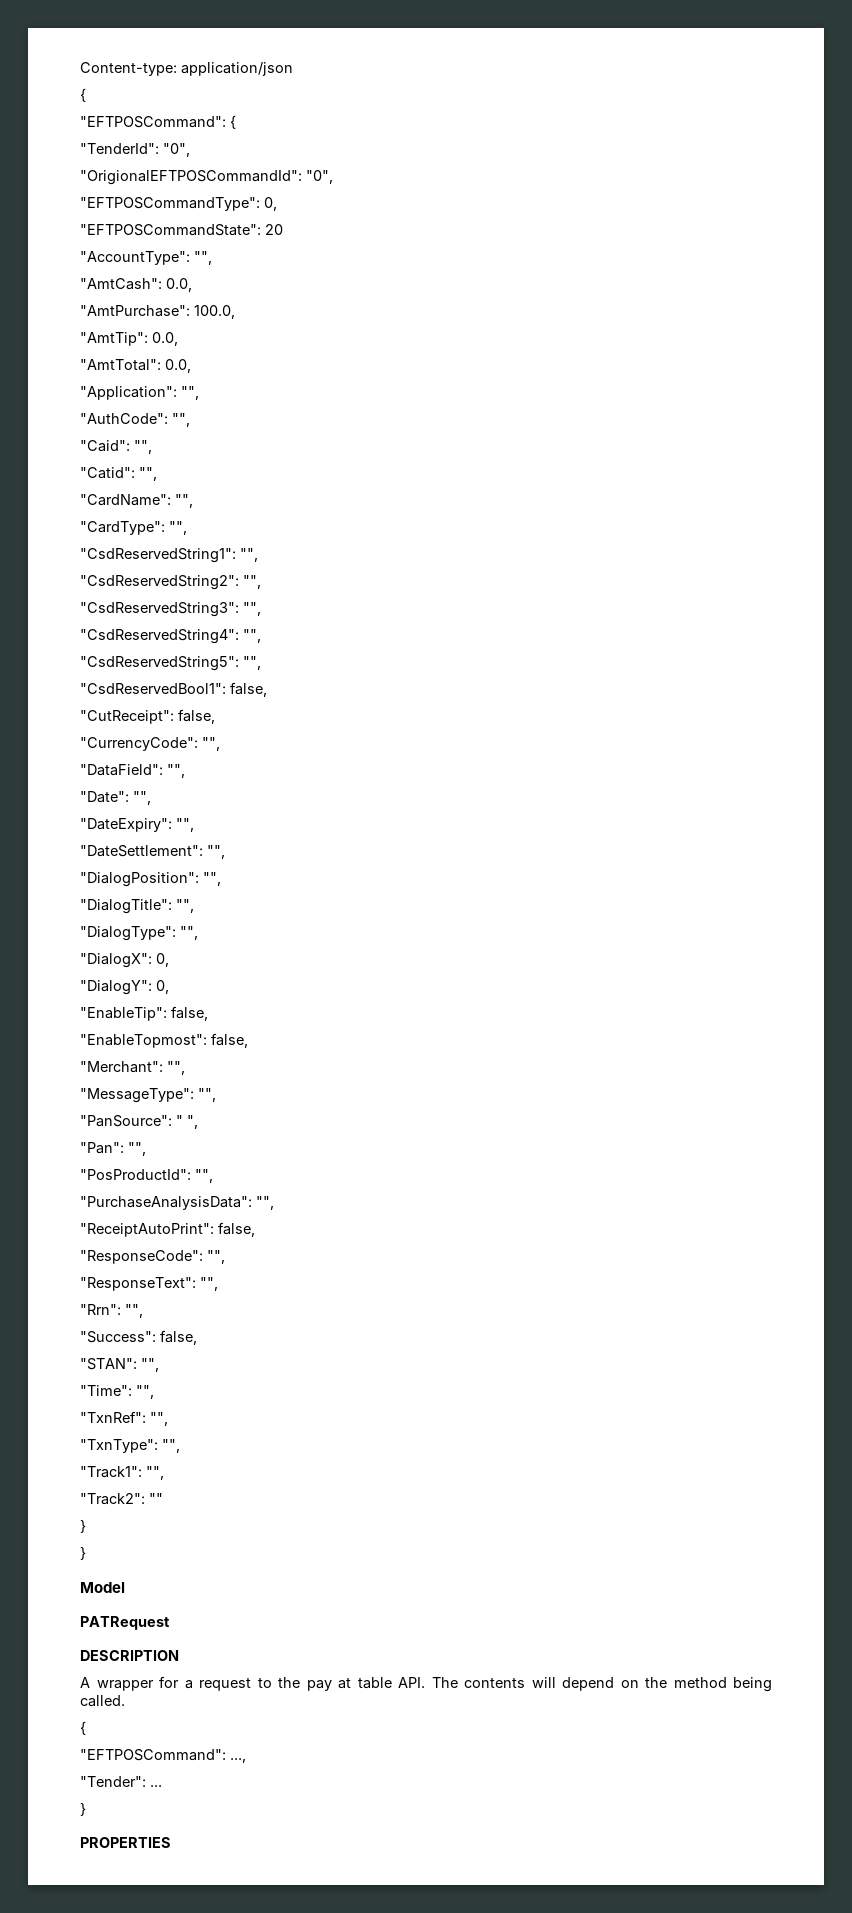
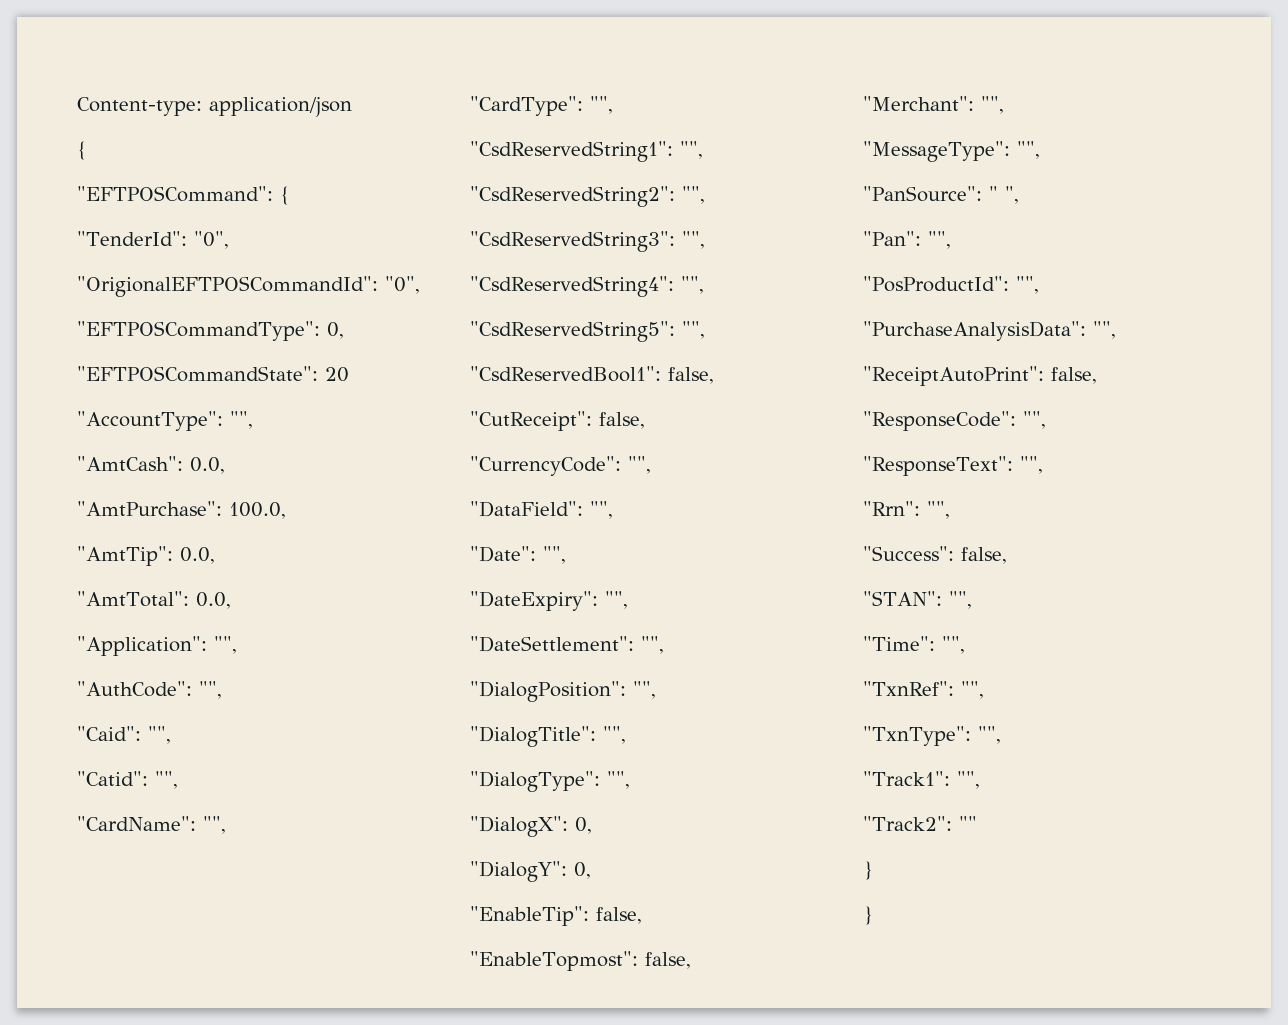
- Model
- PATRequest
- DESCRIPTION
- A wrapper for a request to the pay at table API. The contents will depend on the method being called.
- {
- "EFTPOSCommand": ...,
- "Tender": ...
- }
- PROPERTIES

